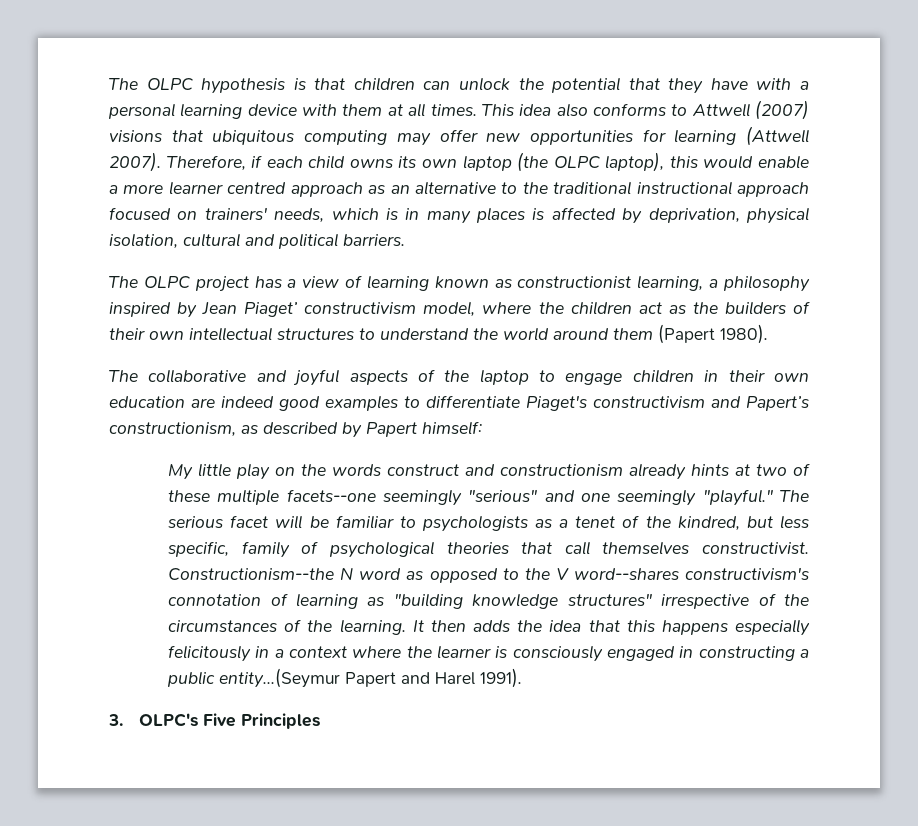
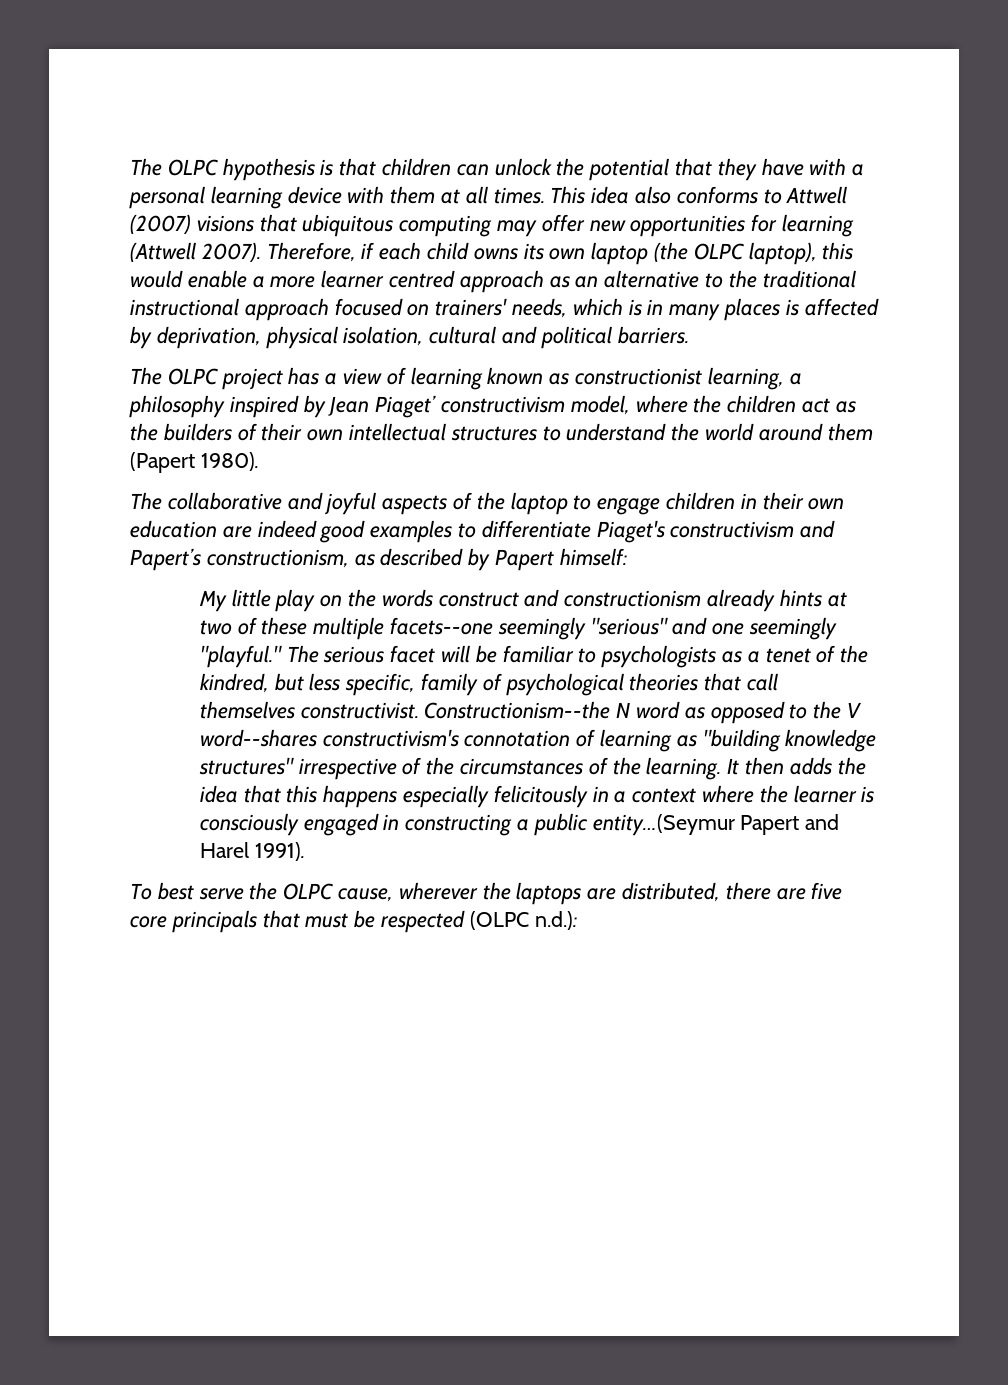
- 3. OLPC's Five Principles
+ To best serve the OLPC cause, wherever the laptops are distributed, there are five core principals that must be respected (OLPC n.d.):

